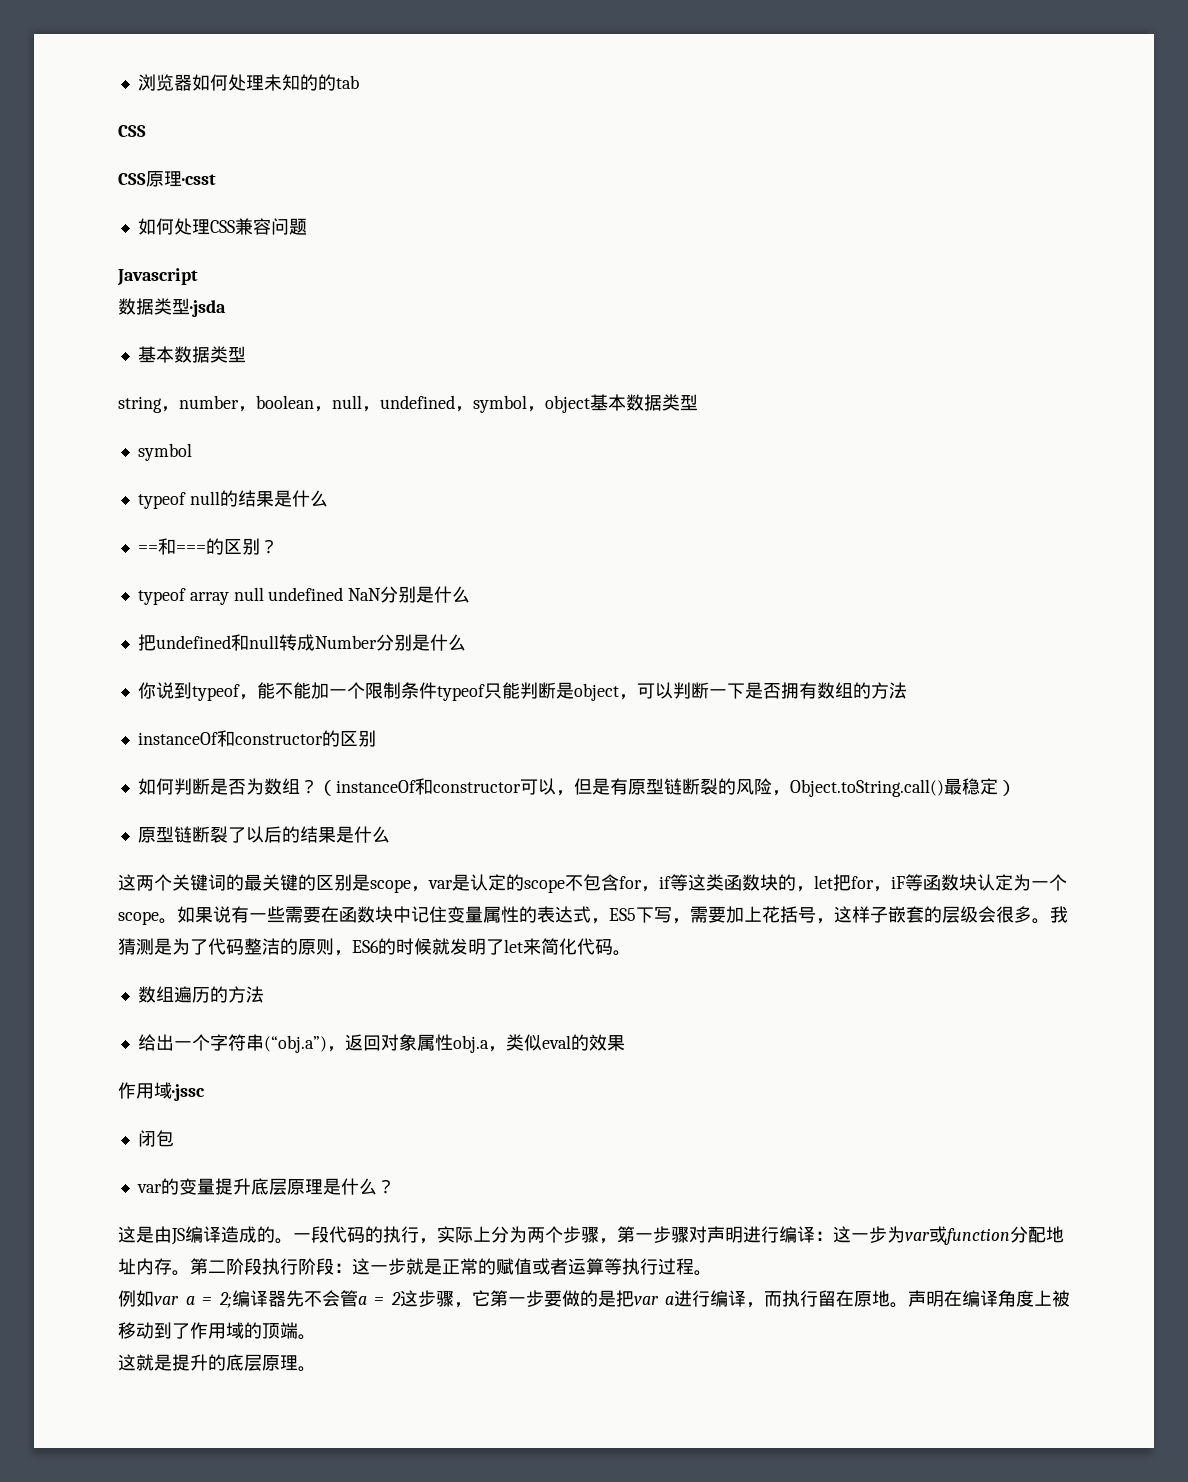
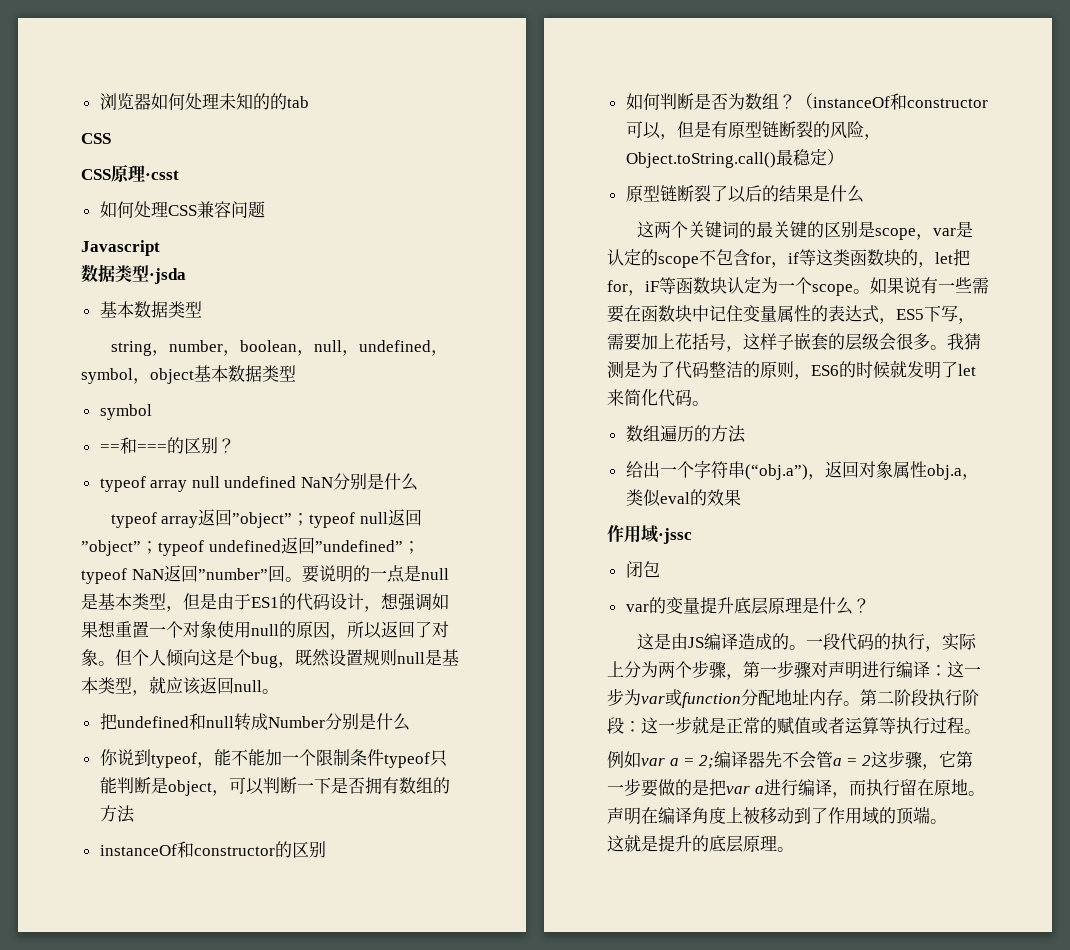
- typeof null的结果是什么
+ typeof array返回”object”；typeof null返回”object”；typeof undefined返回”undefined”；typeof NaN返回”number”回。要说明的一点是null是基本类型，但是由于ES1的代码设计，想强调如果想重置一个对象使用null的原因，所以返回了对象。但个人倾向这是个bug，既然设置规则null是基本类型，就应该返回null。

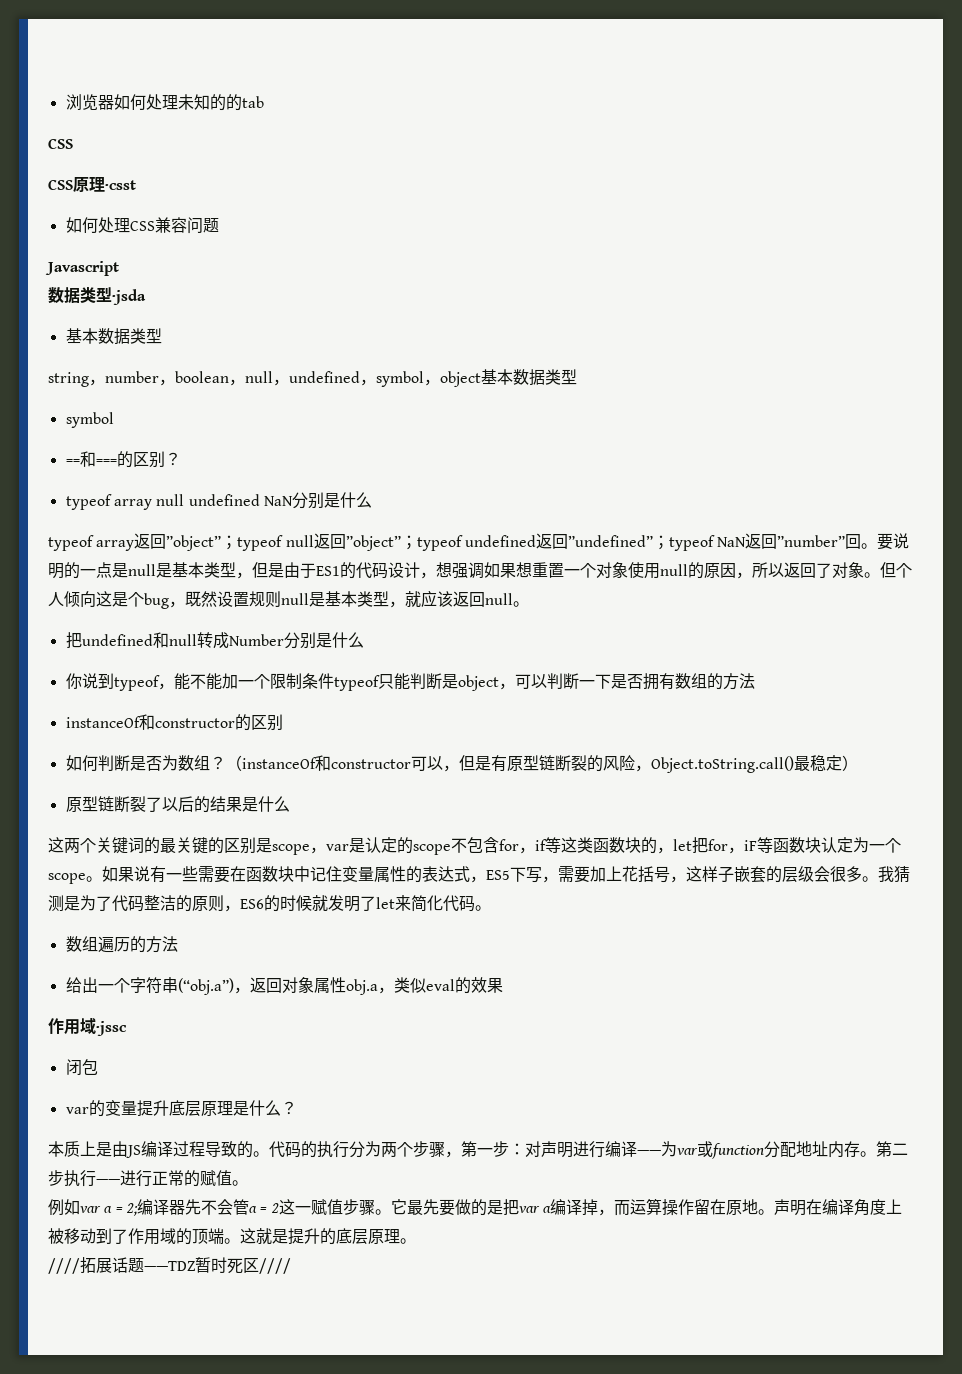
- 这是由JS编译造成的。一段代码的执行，实际上分为两个步骤，第一步骤对声明进行编译：这一步为var或function分配地址内存。
+ 本质上是由JS编译过程导致的。代码的执行分为两个步骤，第一步：对声明进行编译——为var或function分配地址内存。
- 第二阶段执行阶段：这一步就是正常的赋值或者运算等执行过程。
+ 第二步执行——进行正常的赋值。
- 例如var a = 2;编译器先不会管a = 2这步骤，它第一步要做的是把var a进行编译，而执行留在原地。
+ 例如var a = 2;编译器先不会管a = 2这一赋值步骤。它最先要做的是把var a编译掉，而运算操作留在原地。
- 声明在编译角度上被移动到了作用域的顶端。
- 这就是提升的底层原理。
+ 声明在编译角度上被移动到了作用域的顶端。这就是提升的底层原理。
+ ////拓展话题——TDZ暂时死区////

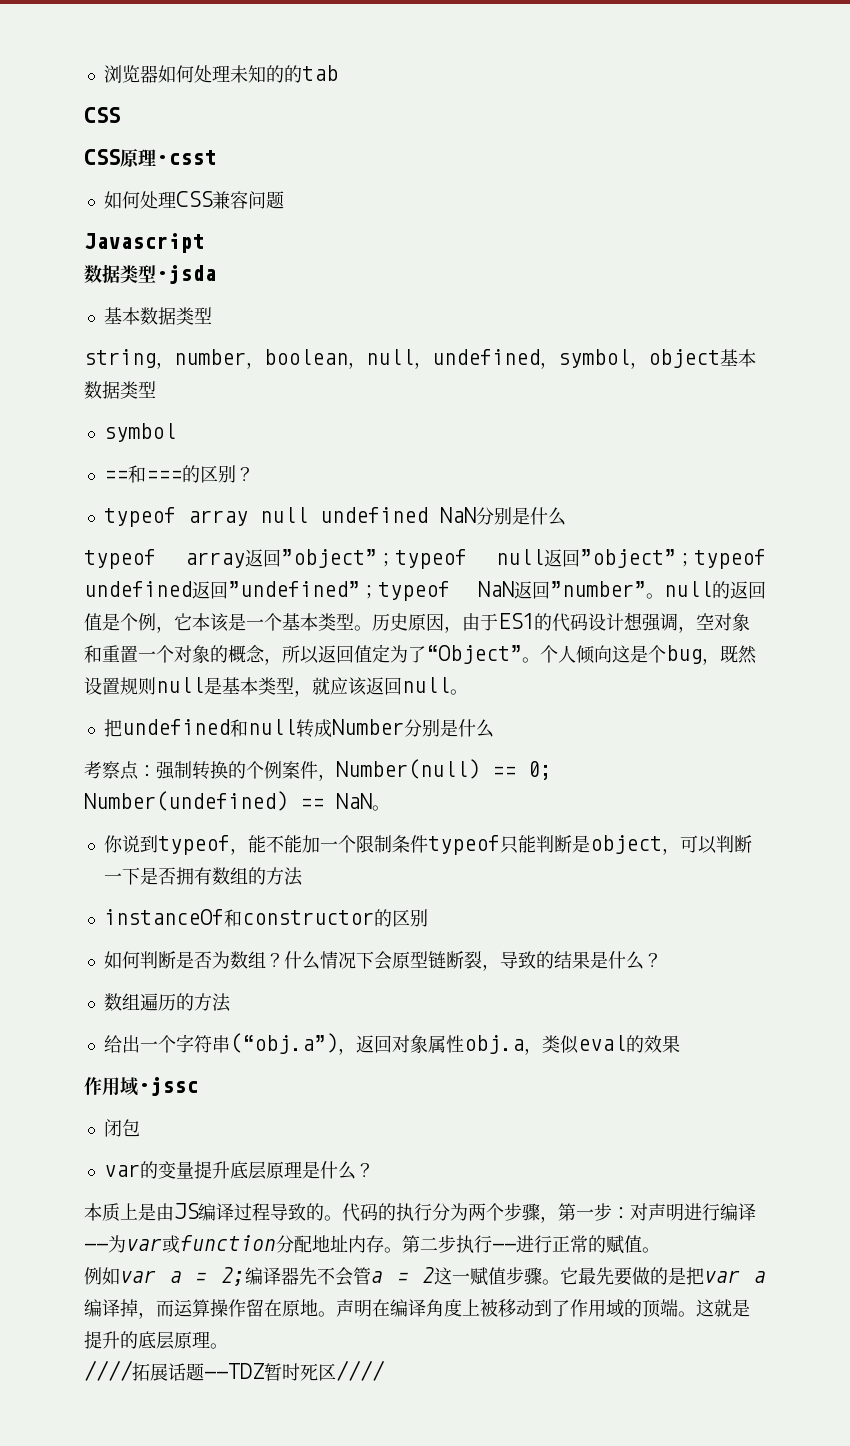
- typeof array返回”object”；typeof null返回”object”；typeof undefined返回”undefined”；typeof NaN返回”number”回。要说明的一点是null是基本类型，但是由于ES1的代码设计，想强调如果想重置一个对象使用null的原因，所以返回了对象。但个人倾向这是个bug，既然设置规则null是基本类型，就应该返回null。
+ typeof array返回”object”；typeof null返回”object”；typeof undefined返回”undefined”；typeof NaN返回”number”。null的返回值是个例，它本该是一个基本类型。历史原因，由于ES1的代码设计想强调，空对象和重置一个对象的概念，所以返回值定为了“Object”。个人倾向这是个bug，既然设置规则null是基本类型，就应该返回null。
+ 考察点：强制转换的个例案件，Number(null) == 0; Number(undefined) == NaN。
- （instanceOf和constructor可以，但是有原型链断裂的风险，Object.toString.call()最稳定）
- 原型链断裂了以后的结果是什么
- 这两个关键词的最关键的区别是scope，var是认定的scope不包含for，if等这类函数块的，let把for，iF等函数块认定为一个scope。如果说有一些需要在函数块中记住变量属性的表达式，ES5下写，需要加上花括号，这样子嵌套的层级会很多。我猜测是为了代码整洁的原则，ES6的时候就发明了let来简化代码。
+ 什么情况下会原型链断裂，导致的结果是什么？

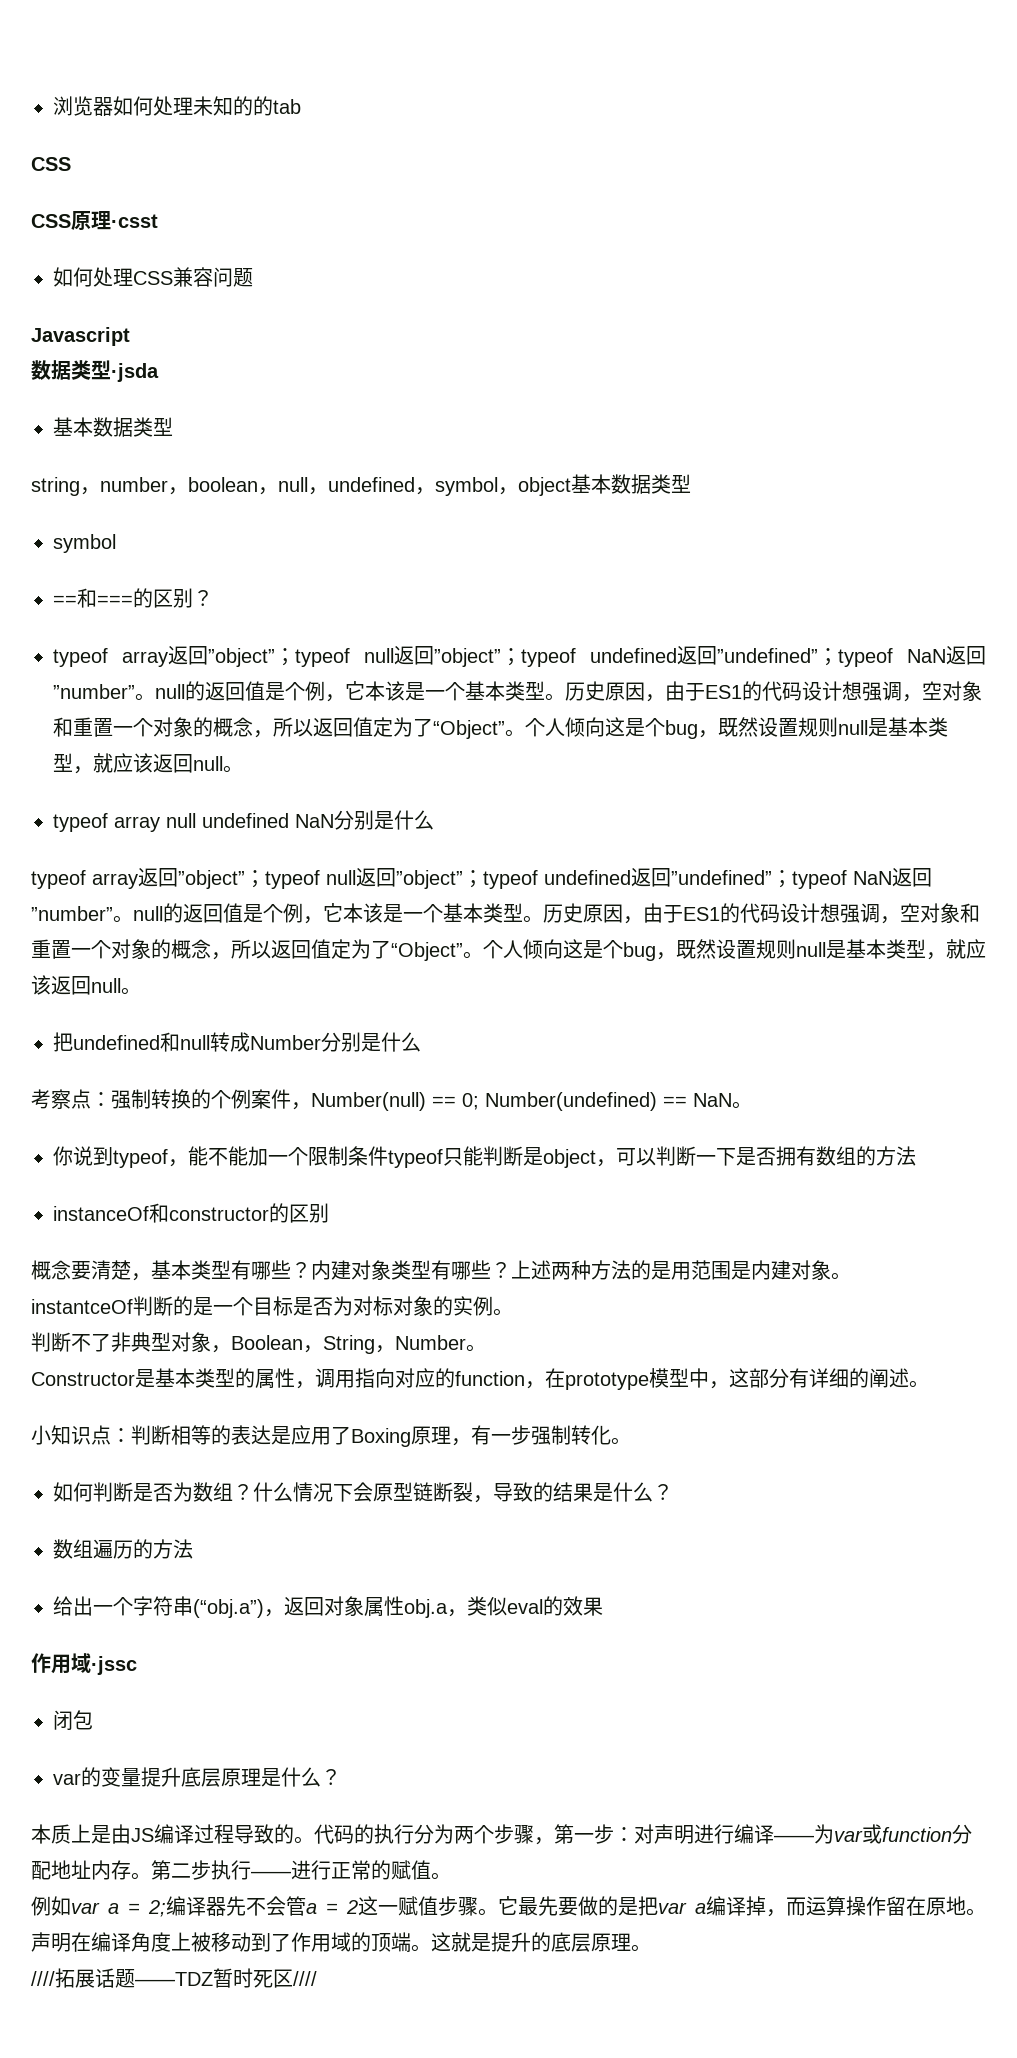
  ==和===的区别？
+ typeof array返回”object”；typeof null返回”object”；typeof undefined返回”undefined”；typeof NaN返回”number”。null的返回值是个例，它本该是一个基本类型。历史原因，由于ES1的代码设计想强调，空对象和重置一个对象的概念，所以返回值定为了“Object”。个人倾向这是个bug，既然设置规则null是基本类型，就应该返回null。
+ 概念要清楚，基本类型有哪些？内建对象类型有哪些？上述两种方法的是用范围是内建对象。
+ instantceOf判断的是一个目标是否为对标对象的实例。
+ 判断不了非典型对象，Boolean，String，Number。
+ Constructor是基本类型的属性，调用指向对应的function，在prototype模型中，这部分有详细的阐述。
+ 小知识点：判断相等的表达是应用了Boxing原理，有一步强制转化。

